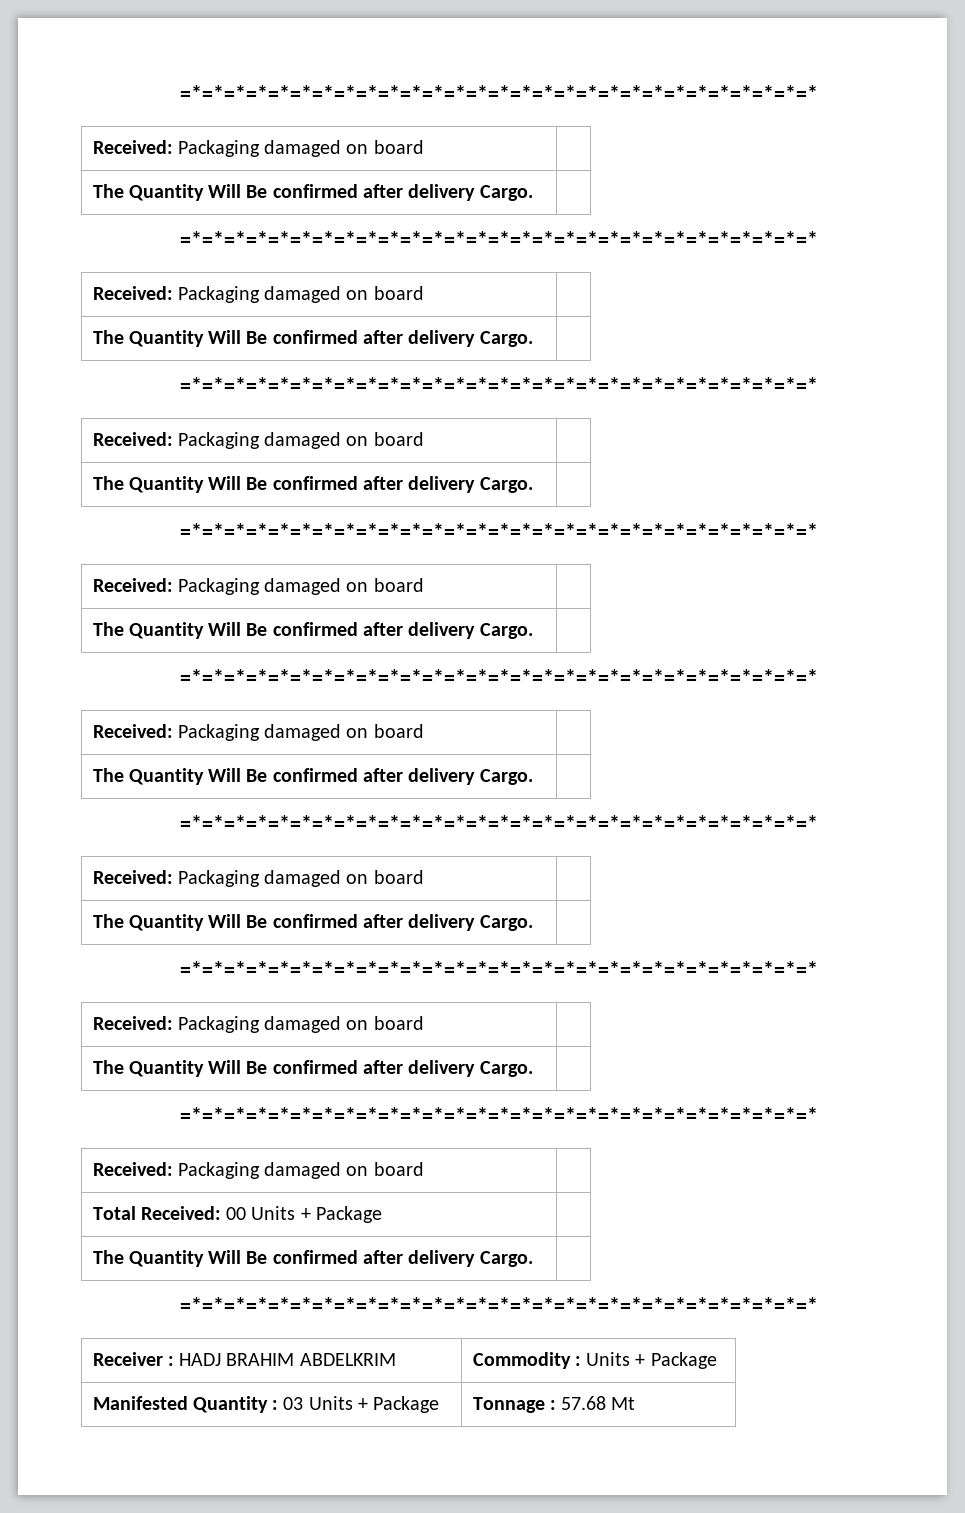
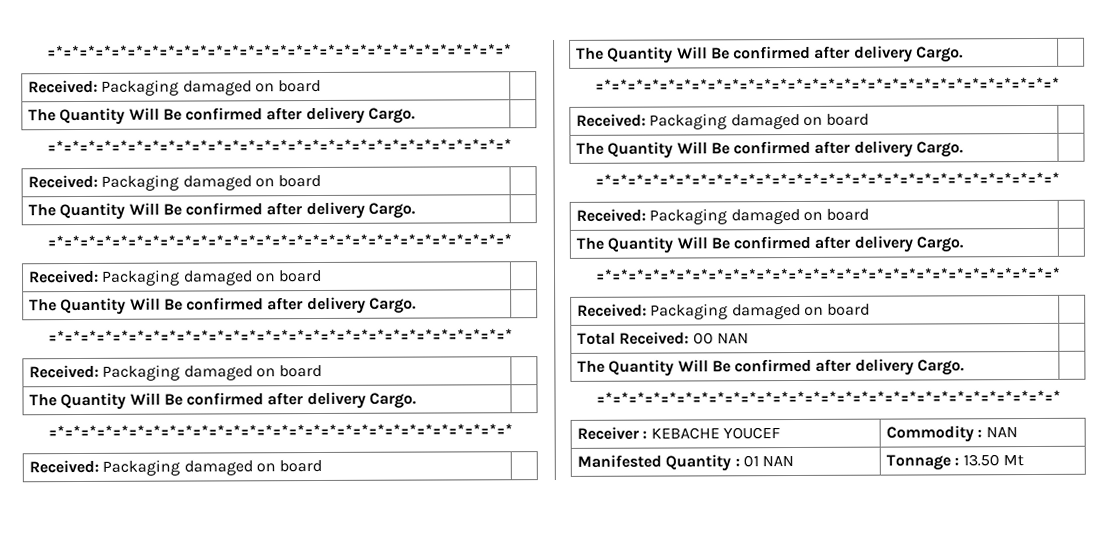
- Total Received: 00 Units + Package |
+ Total Received: 00 NAN |
- Receiver : HADJ BRAHIM ABDELKRIM | Commodity : Units + Package
+ Receiver : KEBACHE YOUCEF | Commodity : NAN
- Manifested Quantity : 03 Units + Package | Tonnage : 57.68 Mt
+ Manifested Quantity : 01 NAN | Tonnage : 13.50 Mt

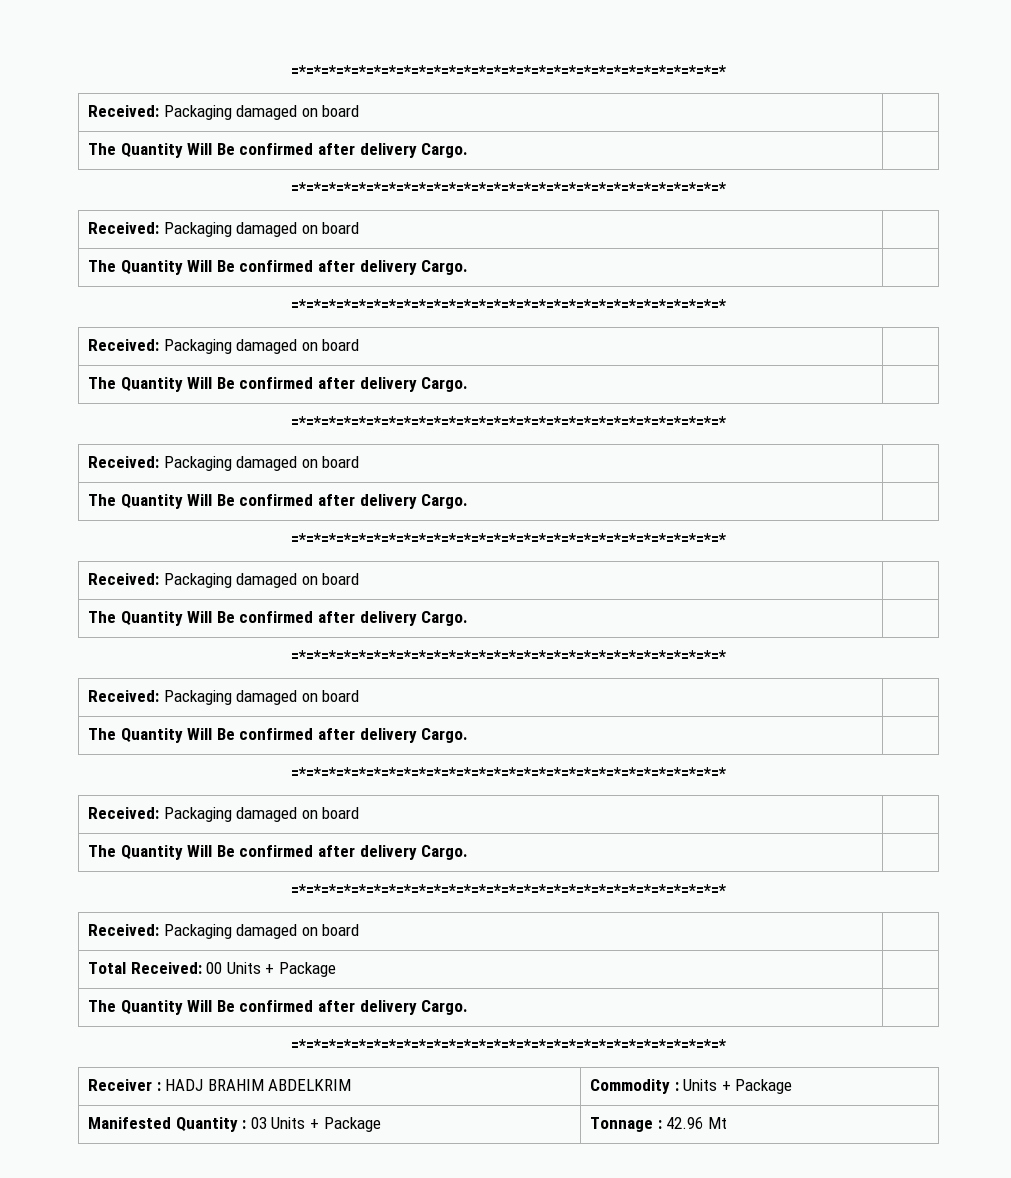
- Total Received: 00 NAN |
+ Total Received: 00 Units + Package |
- Receiver : KEBACHE YOUCEF | Commodity : NAN
+ Receiver : HADJ BRAHIM ABDELKRIM | Commodity : Units + Package
- Manifested Quantity : 01 NAN | Tonnage : 13.50 Mt
+ Manifested Quantity : 03 Units + Package | Tonnage : 42.96 Mt

